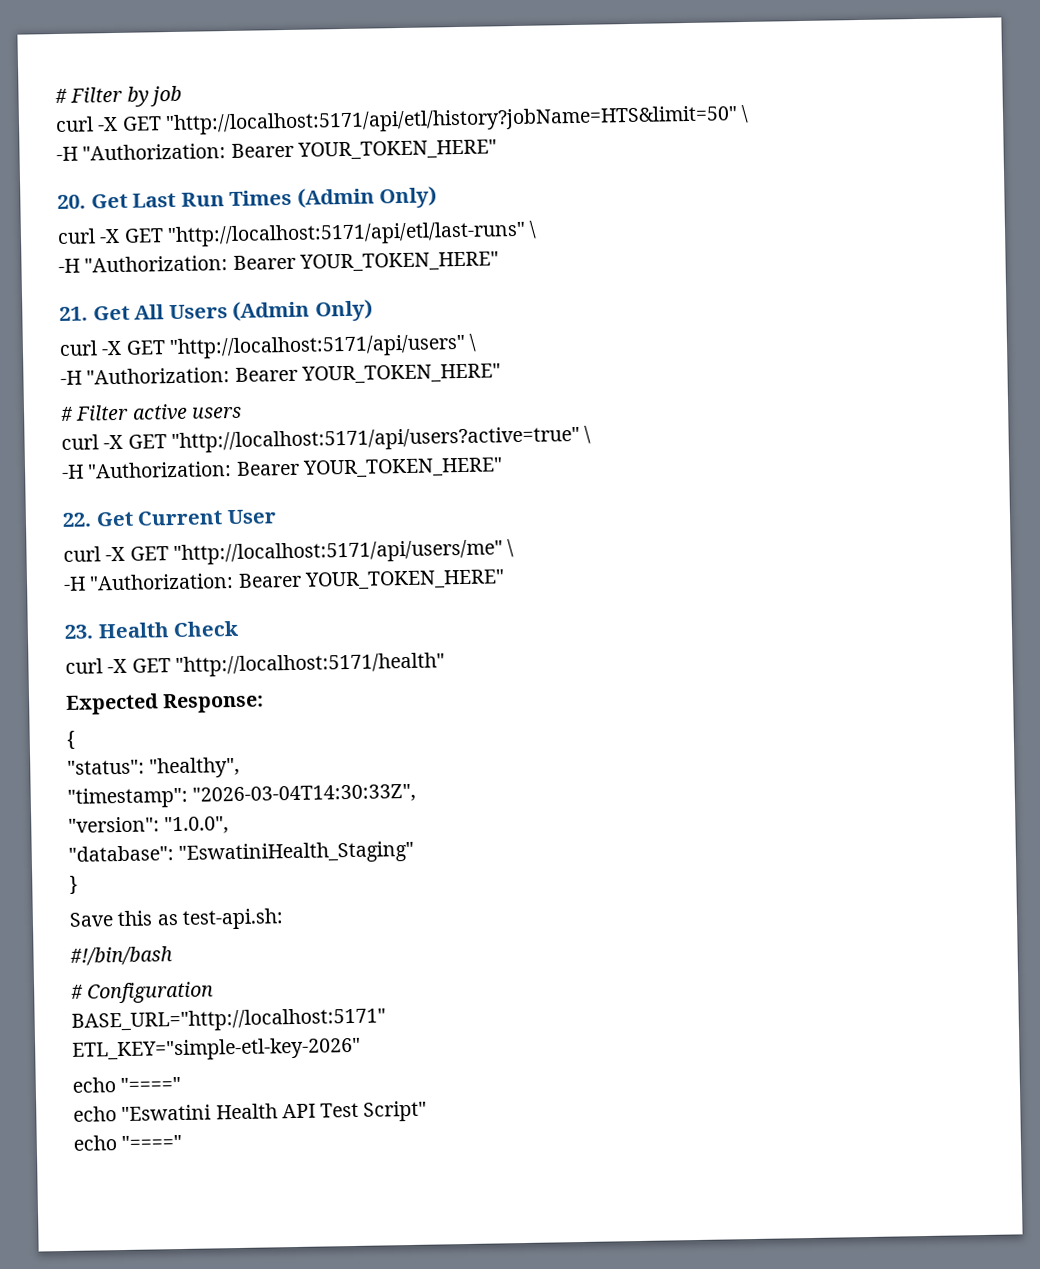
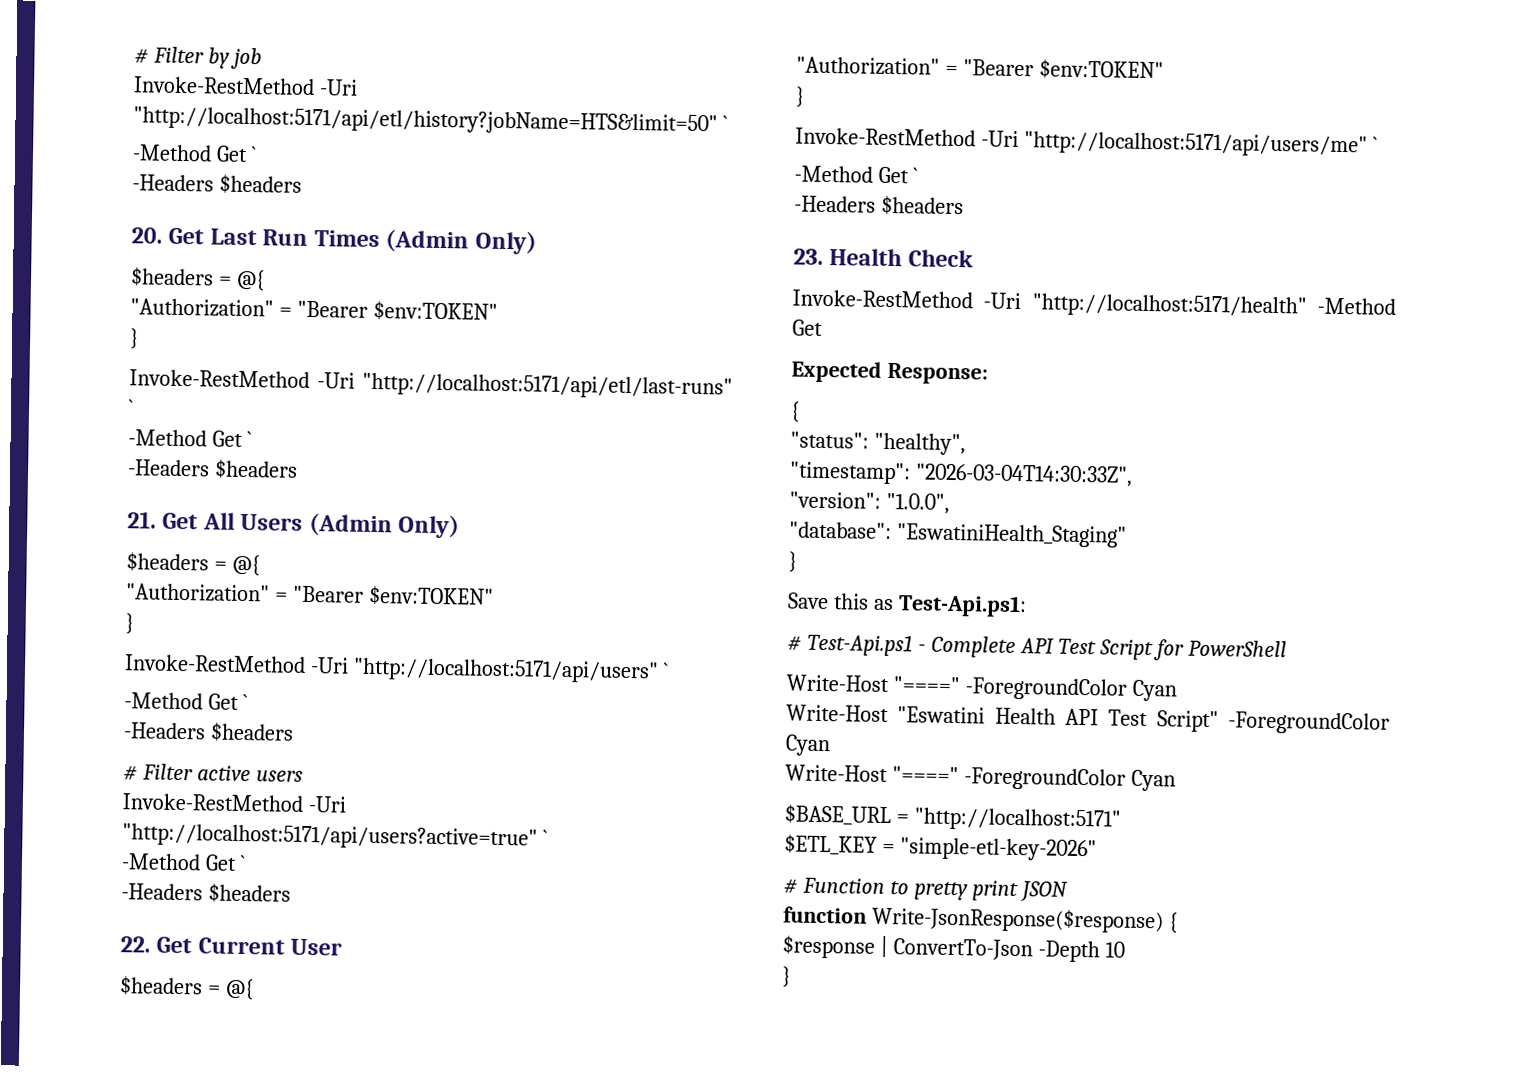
- curl -X GET "http://localhost:5171/api/etl/history?jobName=HTS&limit=50" \
- -H "Authorization: Bearer YOUR_TOKEN_HERE"
+ Invoke-RestMethod -Uri "http://localhost:5171/api/etl/history?jobName=HTS&limit=50" `
+ -Method Get `
+ -Headers $headers
  20. Get Last Run Times (Admin Only)
- curl -X GET "http://localhost:5171/api/etl/last-runs" \
- -H "Authorization: Bearer YOUR_TOKEN_HERE"
+ $headers = @{
+ "Authorization" = "Bearer $env:TOKEN"
+ }
+ Invoke-RestMethod -Uri "http://localhost:5171/api/etl/last-runs" `
+ -Method Get `
+ -Headers $headers
  21. Get All Users (Admin Only)
- curl -X GET "http://localhost:5171/api/users" \
- -H "Authorization: Bearer YOUR_TOKEN_HERE"
+ $headers = @{
+ "Authorization" = "Bearer $env:TOKEN"
+ }
+ Invoke-RestMethod -Uri "http://localhost:5171/api/users" `
+ -Method Get `
+ -Headers $headers
  # Filter active users
- curl -X GET "http://localhost:5171/api/users?active=true" \
- -H "Authorization: Bearer YOUR_TOKEN_HERE"
+ Invoke-RestMethod -Uri "http://localhost:5171/api/users?active=true" `
+ -Method Get `
+ -Headers $headers
  22. Get Current User
- curl -X GET "http://localhost:5171/api/users/me" \
- -H "Authorization: Bearer YOUR_TOKEN_HERE"
+ $headers = @{
+ "Authorization" = "Bearer $env:TOKEN"
+ }
+ Invoke-RestMethod -Uri "http://localhost:5171/api/users/me" `
+ -Method Get `
+ -Headers $headers
- curl -X GET "http://localhost:5171/health"
+ Invoke-RestMethod -Uri "http://localhost:5171/health" -Method Get
- Save this as test-api.sh:
- #!/bin/bash
- # Configuration
- BASE_URL="http://localhost:5171"
- ETL_KEY="simple-etl-key-2026"
- echo "===="
- echo "Eswatini Health API Test Script"
- echo "===="
+ Save this as Test-Api.ps1:
+ # Test-Api.ps1 - Complete API Test Script for PowerShell
+ Write-Host "====" -ForegroundColor Cyan
+ Write-Host "Eswatini Health API Test Script" -ForegroundColor Cyan
+ Write-Host "====" -ForegroundColor Cyan
+ $BASE_URL = "http://localhost:5171"
+ $ETL_KEY = "simple-etl-key-2026"
+ # Function to pretty print JSON
+ function Write-JsonResponse($response) {
+ $response | ConvertTo-Json -Depth 10
+ }

